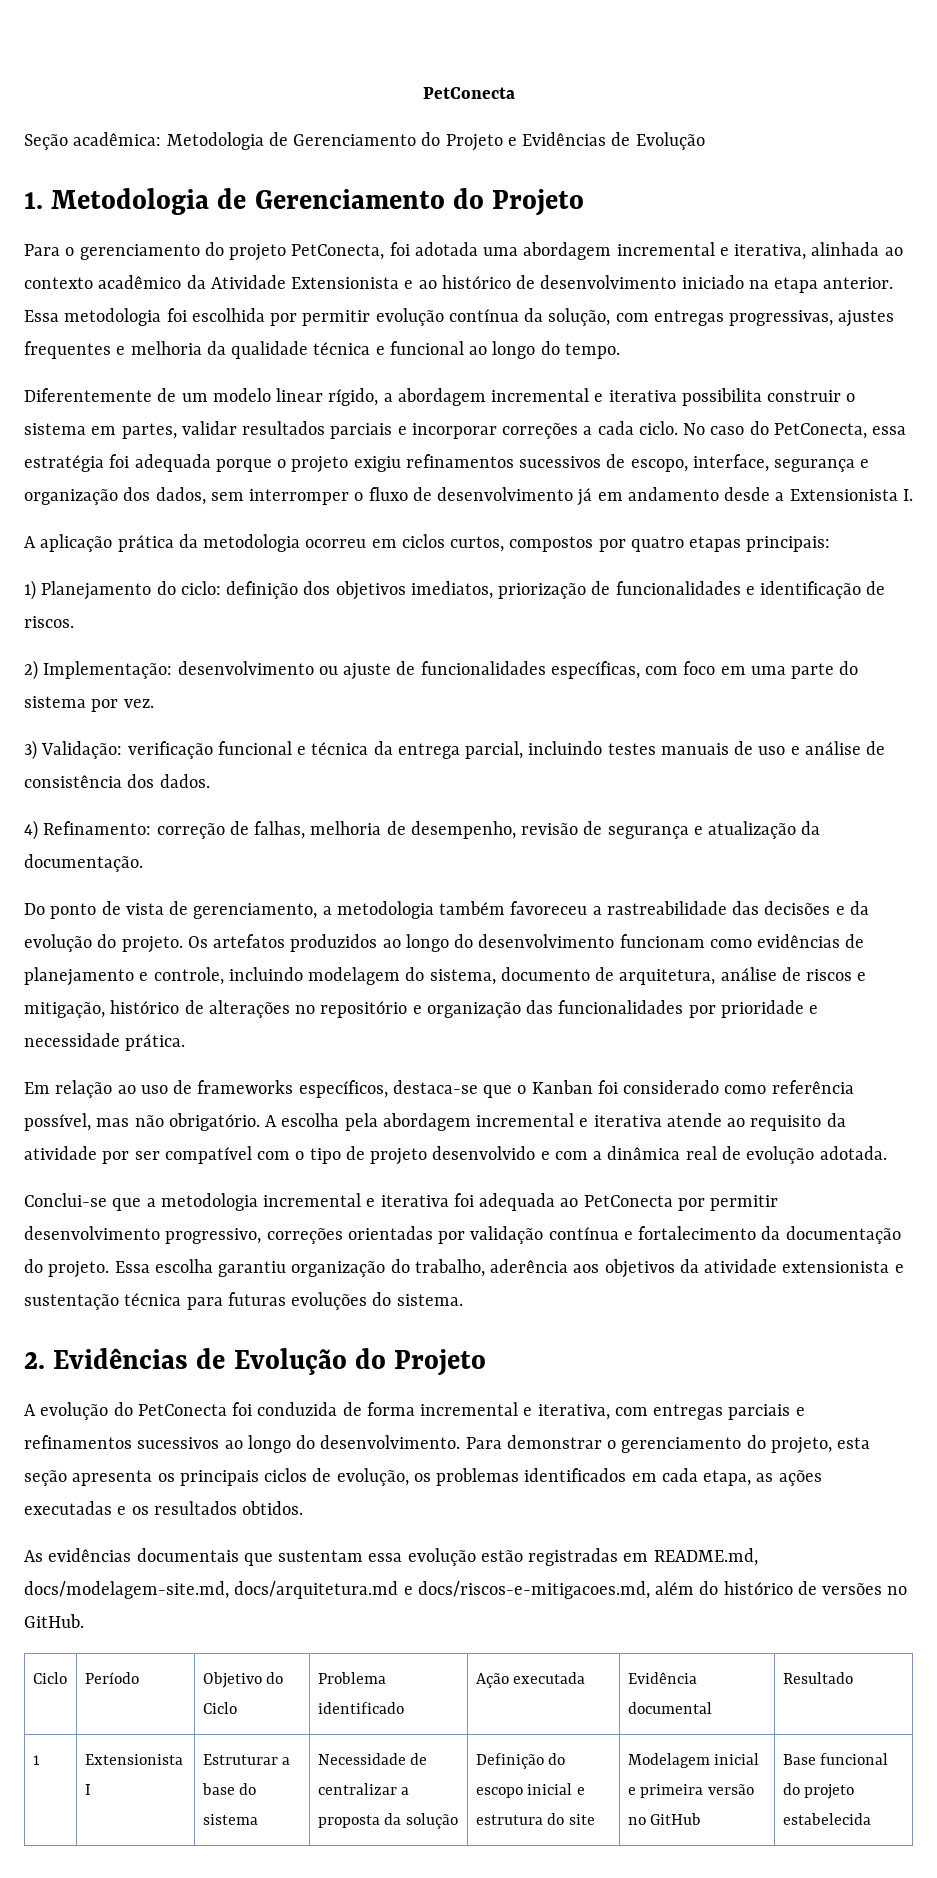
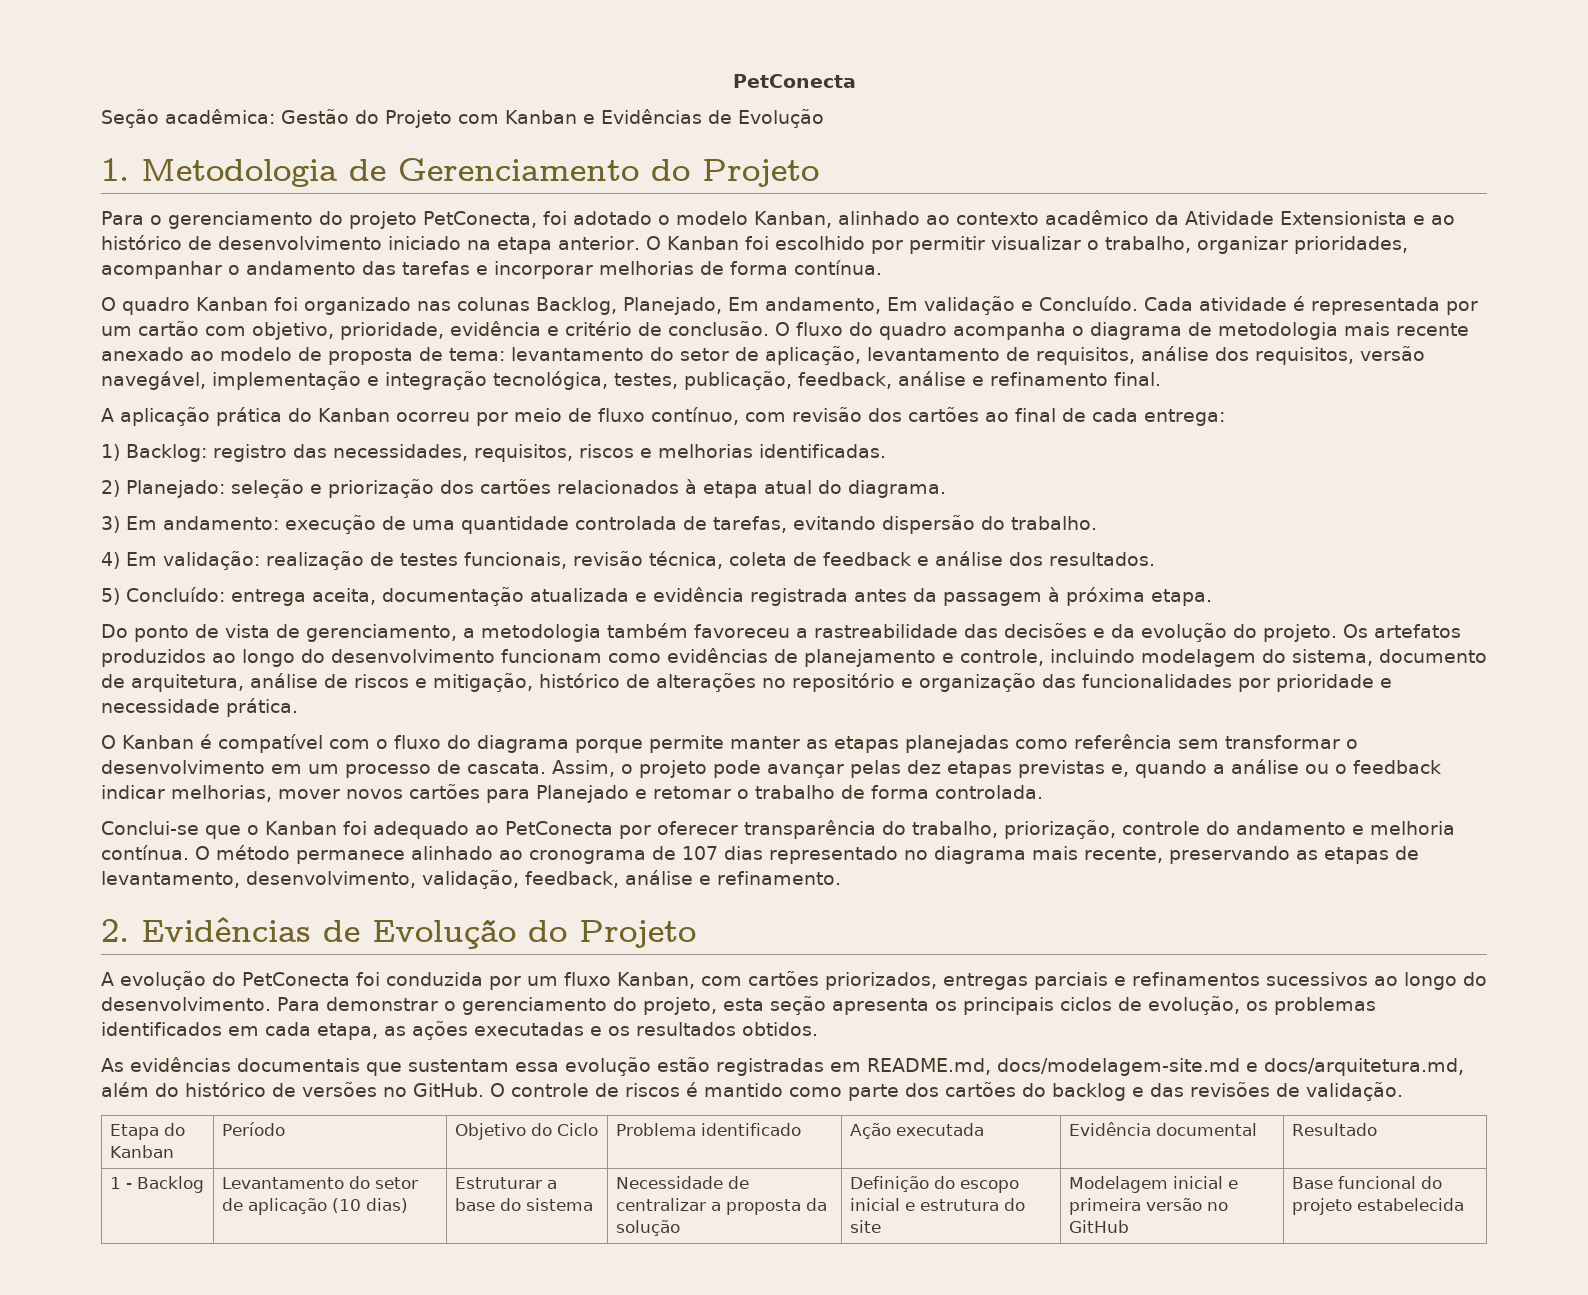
- Seção acadêmica: Metodologia de Gerenciamento do Projeto e Evidências de Evolução
+ Seção acadêmica: Gestão do Projeto com Kanban e Evidências de Evolução
- Para o gerenciamento do projeto PetConecta, foi adotada uma abordagem incremental e iterativa, alinhada ao contexto acadêmico da Atividade Extensionista e ao histórico de desenvolvimento iniciado na etapa anterior.
+ Para o gerenciamento do projeto PetConecta, foi adotado o modelo Kanban, alinhado ao contexto acadêmico da Atividade Extensionista e ao histórico de desenvolvimento iniciado na etapa anterior.
- Essa metodologia foi escolhida por permitir evolução contínua da solução, com entregas progressivas, ajustes frequentes e melhoria da qualidade técnica e funcional ao longo do tempo.
- Diferentemente de um modelo linear rígido, a abordagem incremental e iterativa possibilita construir o sistema em partes, validar resultados parciais e incorporar correções a cada ciclo. No caso do PetConecta, essa estratégia foi adequada porque o projeto exigiu refinamentos sucessivos de escopo, interface, segurança e organização dos dados, sem interromper o fluxo de desenvolvimento já em andamento desde a Extensionista I.
- A aplicação prática da metodologia ocorreu em ciclos curtos, compostos por quatro etapas principais:
- 1) Planejamento do ciclo: definição dos objetivos imediatos, priorização de funcionalidades e identificação de riscos.
- 2) Implementação: desenvolvimento ou ajuste de funcionalidades específicas, com foco em uma parte do sistema por vez.
- 3) Validação: verificação funcional e técnica da entrega parcial, incluindo testes manuais de uso e análise de consistência dos dados.
- 4) Refinamento: correção de falhas, melhoria de desempenho, revisão de segurança e atualização da documentação.
+ O Kanban foi escolhido por permitir visualizar o trabalho, organizar prioridades, acompanhar o andamento das tarefas e incorporar melhorias de forma contínua.
+ O quadro Kanban foi organizado nas colunas Backlog, Planejado, Em andamento, Em validação e Concluído. Cada atividade é representada por um cartão com objetivo, prioridade, evidência e critério de conclusão. O fluxo do quadro acompanha o diagrama de metodologia mais recente anexado ao modelo de proposta de tema: levantamento do setor de aplicação, levantamento de requisitos, análise dos requisitos, versão navegável, implementação e integração tecnológica, testes, publicação, feedback, análise e refinamento final.
+ A aplicação prática do Kanban ocorreu por meio de fluxo contínuo, com revisão dos cartões ao final de cada entrega:
+ 1) Backlog: registro das necessidades, requisitos, riscos e melhorias identificadas.
+ 2) Planejado: seleção e priorização dos cartões relacionados à etapa atual do diagrama.
+ 3) Em andamento: execução de uma quantidade controlada de tarefas, evitando dispersão do trabalho.
+ 4) Em validação: realização de testes funcionais, revisão técnica, coleta de feedback e análise dos resultados.
+ 5) Concluído: entrega aceita, documentação atualizada e evidência registrada antes da passagem à próxima etapa.
- Em relação ao uso de frameworks específicos, destaca-se que o Kanban foi considerado como referência possível, mas não obrigatório. A escolha pela abordagem incremental e iterativa atende ao requisito da atividade por ser compatível com o tipo de projeto desenvolvido e com a dinâmica real de evolução adotada.
- Conclui-se que a metodologia incremental e iterativa foi adequada ao PetConecta por permitir desenvolvimento progressivo, correções orientadas por validação contínua e fortalecimento da documentação do projeto. Essa escolha garantiu organização do trabalho, aderência aos objetivos da atividade extensionista e sustentação técnica para futuras evoluções do sistema.
+ O Kanban é compatível com o fluxo do diagrama porque permite manter as etapas planejadas como referência sem transformar o desenvolvimento em um processo de cascata. Assim, o projeto pode avançar pelas dez etapas previstas e, quando a análise ou o feedback indicar melhorias, mover novos cartões para Planejado e retomar o trabalho de forma controlada.
+ Conclui-se que o Kanban foi adequado ao PetConecta por oferecer transparência do trabalho, priorização, controle do andamento e melhoria contínua. O método permanece alinhado ao cronograma de 107 dias representado no diagrama mais recente, preservando as etapas de levantamento, desenvolvimento, validação, feedback, análise e refinamento.
- A evolução do PetConecta foi conduzida de forma incremental e iterativa, com entregas parciais e refinamentos sucessivos ao longo do desenvolvimento.
+ A evolução do PetConecta foi conduzida por um fluxo Kanban, com cartões priorizados, entregas parciais e refinamentos sucessivos ao longo do desenvolvimento.
- As evidências documentais que sustentam essa evolução estão registradas em README.md, docs/modelagem-site.md, docs/arquitetura.md e docs/riscos-e-mitigacoes.md, além do histórico de versões no GitHub.
- Ciclo | Período | Objetivo do Ciclo | Problema identificado | Ação executada | Evidência documental | Resultado
+ As evidências documentais que sustentam essa evolução estão registradas em README.md, docs/modelagem-site.md e docs/arquitetura.md, além do histórico de versões no GitHub. O controle de riscos é mantido como parte dos cartões do backlog e das revisões de validação.
+ Etapa do Kanban | Período | Objetivo do Ciclo | Problema identificado | Ação executada | Evidência documental | Resultado
- 1 | Extensionista I
+ 1 - Backlog | Levantamento do setor de aplicação (10 dias)

